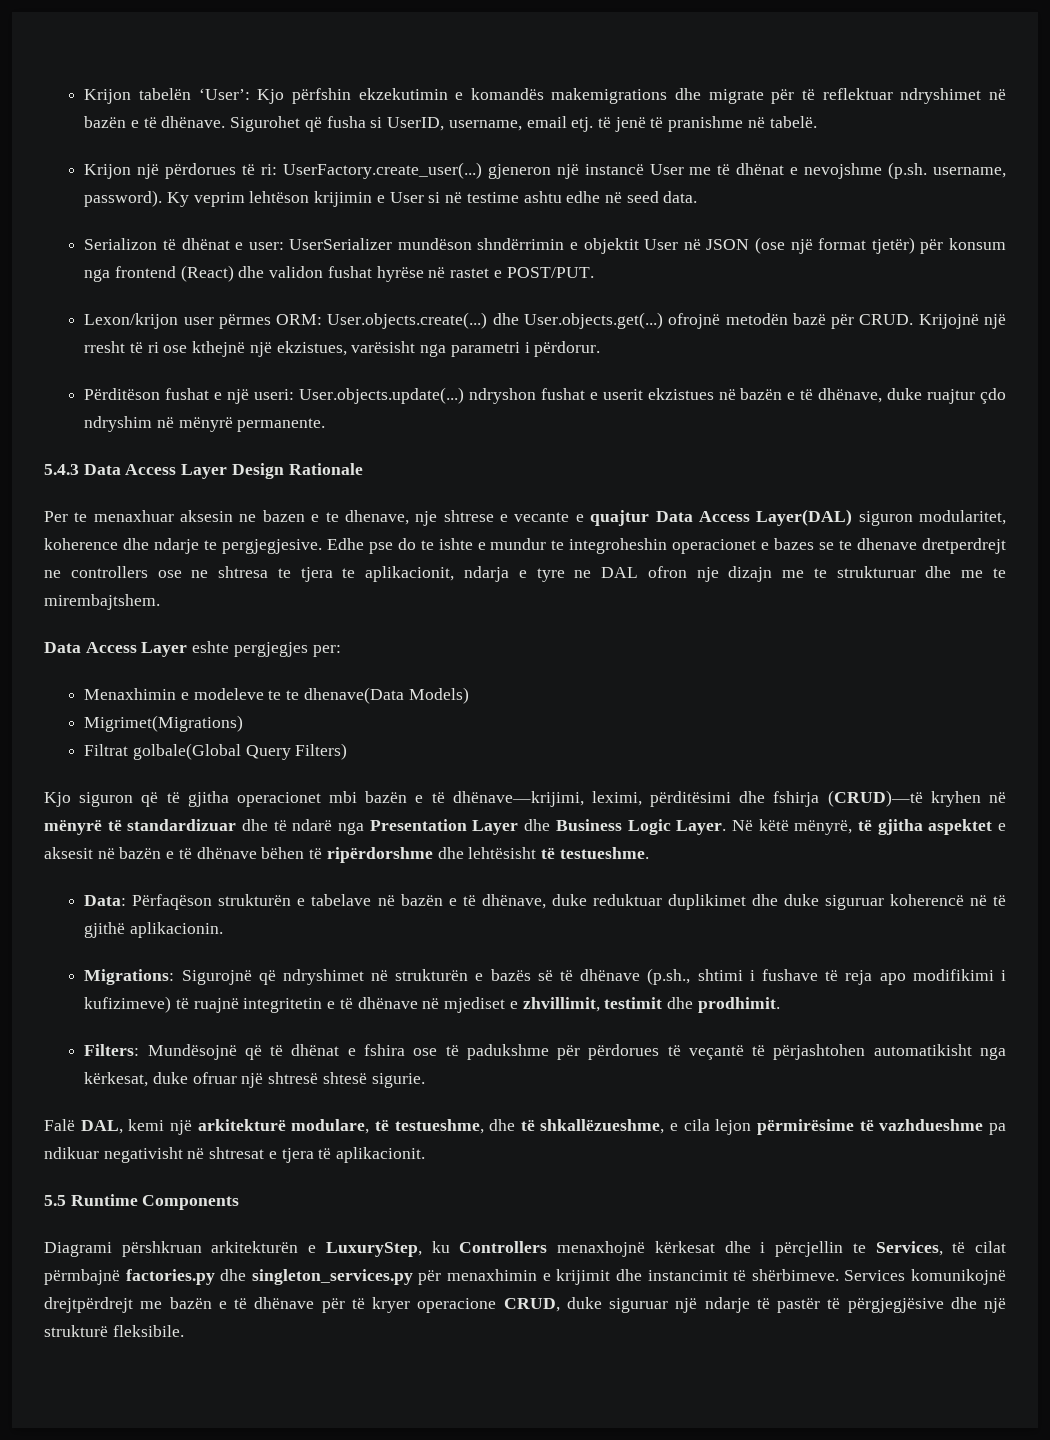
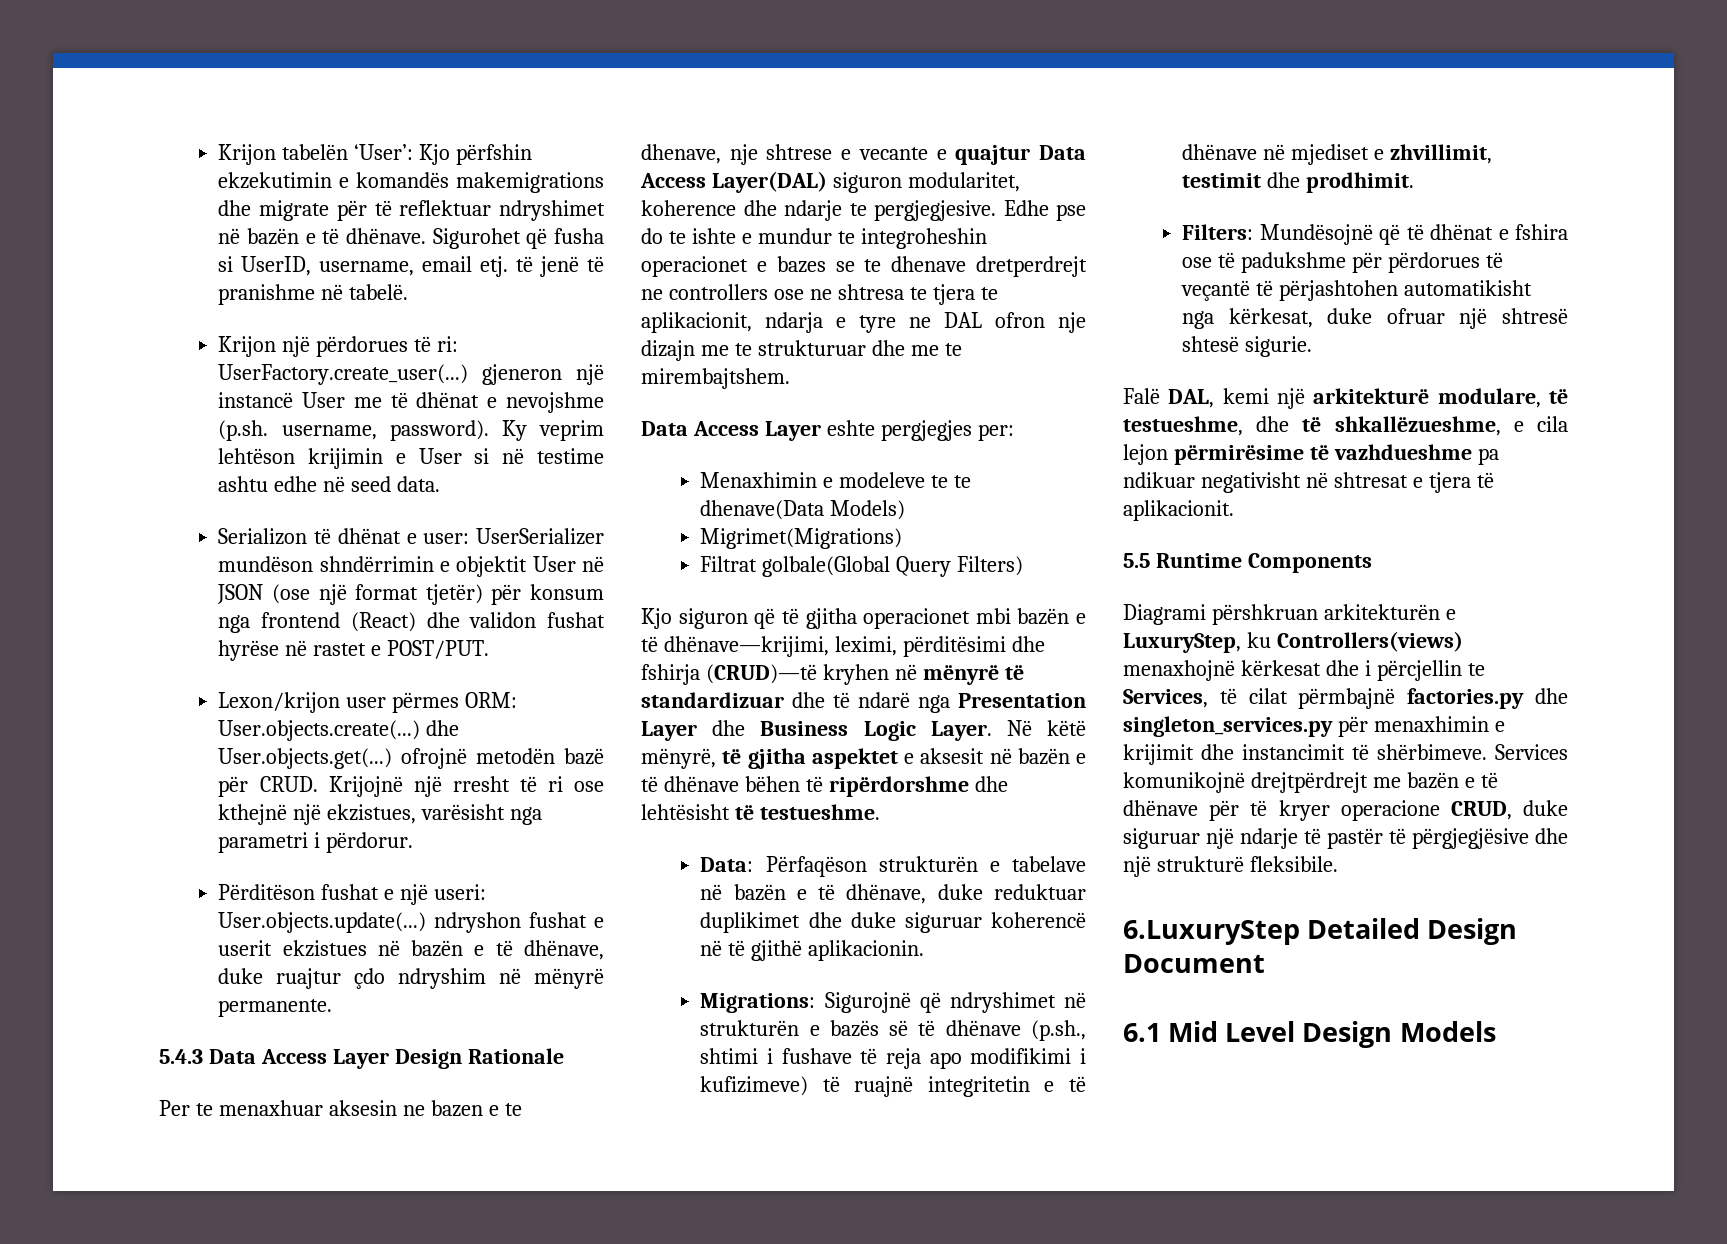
- Diagrami përshkruan arkitekturën e LuxuryStep, ku Controllers menaxhojnë kërkesat dhe i përcjellin te Services, të cilat përmbajnë factories.py dhe singleton_services.py për menaxhimin e krijimit dhe instancimit të shërbimeve.
+ Diagrami përshkruan arkitekturën e LuxuryStep, ku Controllers(views) menaxhojnë kërkesat dhe i përcjellin te Services, të cilat përmbajnë factories.py dhe singleton_services.py për menaxhimin e krijimit dhe instancimit të shërbimeve.
+ 6.LuxuryStep Detailed Design Document
+ 6.1 Mid Level Design Models

